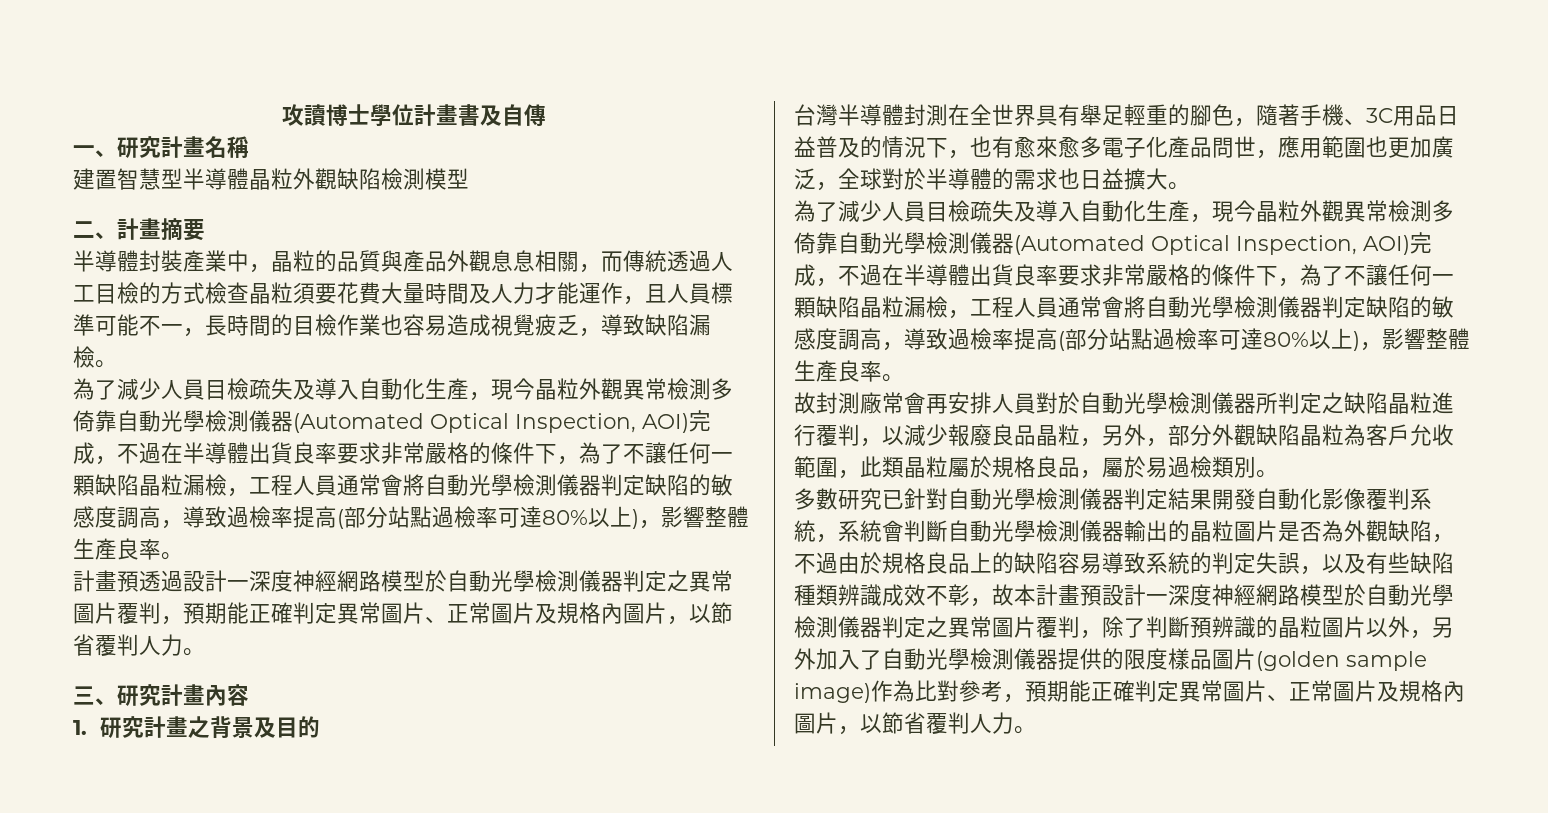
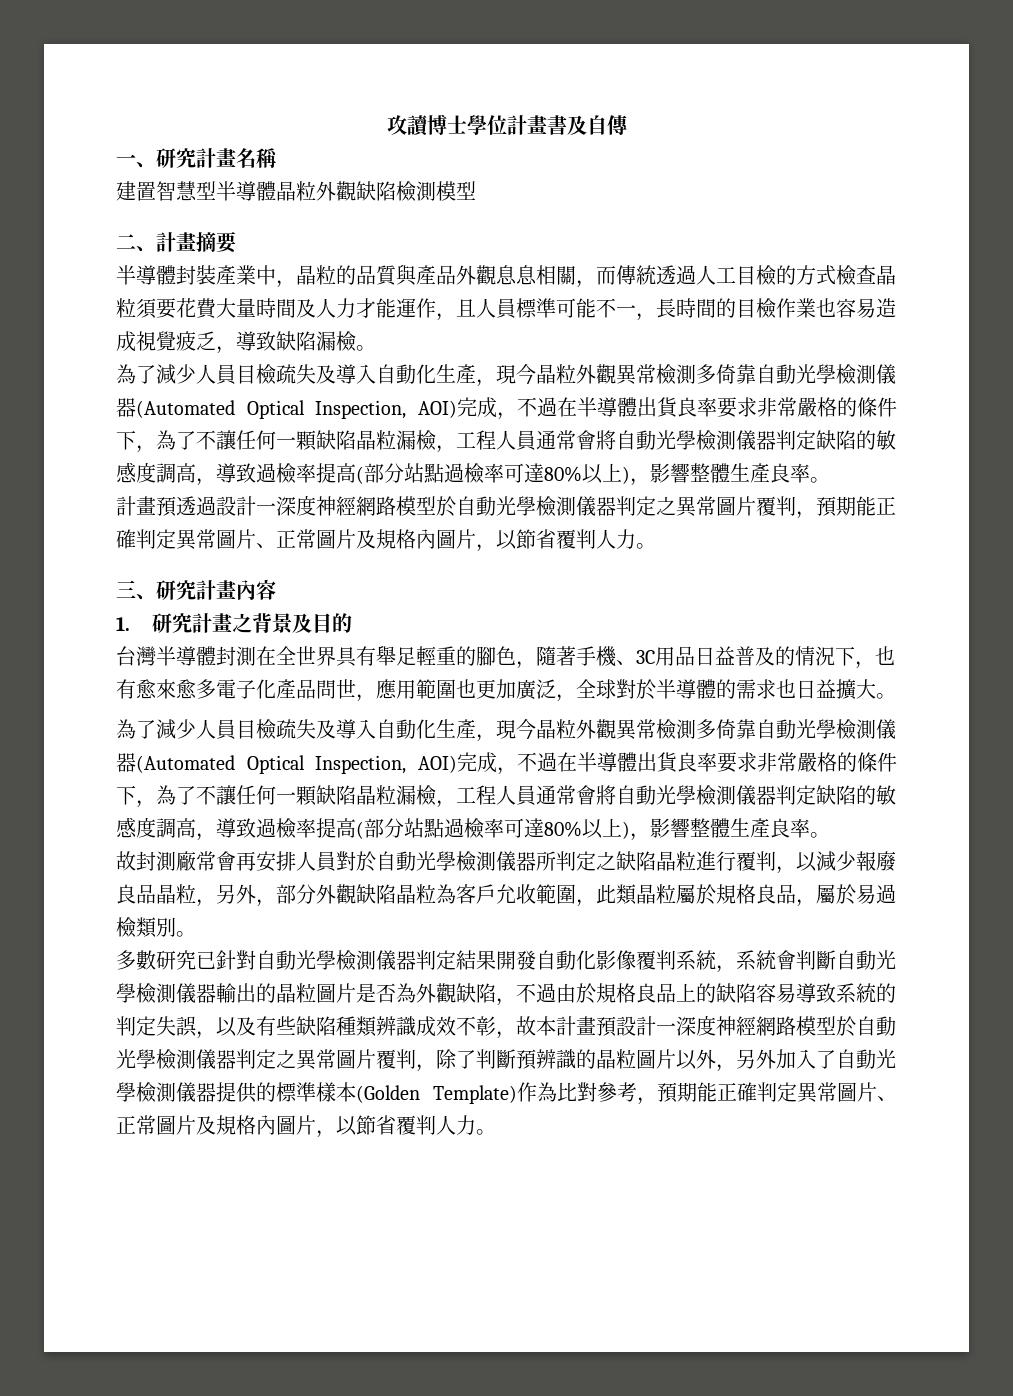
- 多數研究已針對自動光學檢測儀器判定結果開發自動化影像覆判系統，系統會判斷自動光學檢測儀器輸出的晶粒圖片是否為外觀缺陷，不過由於規格良品上的缺陷容易導致系統的判定失誤，以及有些缺陷種類辨識成效不彰，故本計畫預設計一深度神經網路模型於自動光學檢測儀器判定之異常圖片覆判，除了判斷預辨識的晶粒圖片以外，另外加入了自動光學檢測儀器提供的限度樣品圖片(golden sample image)作為比對參考，預期能正確判定異常圖片、正常圖片及規格內圖片，以節省覆判人力。
+ 多數研究已針對自動光學檢測儀器判定結果開發自動化影像覆判系統，系統會判斷自動光學檢測儀器輸出的晶粒圖片是否為外觀缺陷，不過由於規格良品上的缺陷容易導致系統的判定失誤，以及有些缺陷種類辨識成效不彰，故本計畫預設計一深度神經網路模型於自動光學檢測儀器判定之異常圖片覆判，除了判斷預辨識的晶粒圖片以外，另外加入了自動光學檢測儀器提供的標準樣本(Golden Template)作為比對參考，預期能正確判定異常圖片、正常圖片及規格內圖片，以節省覆判人力。

